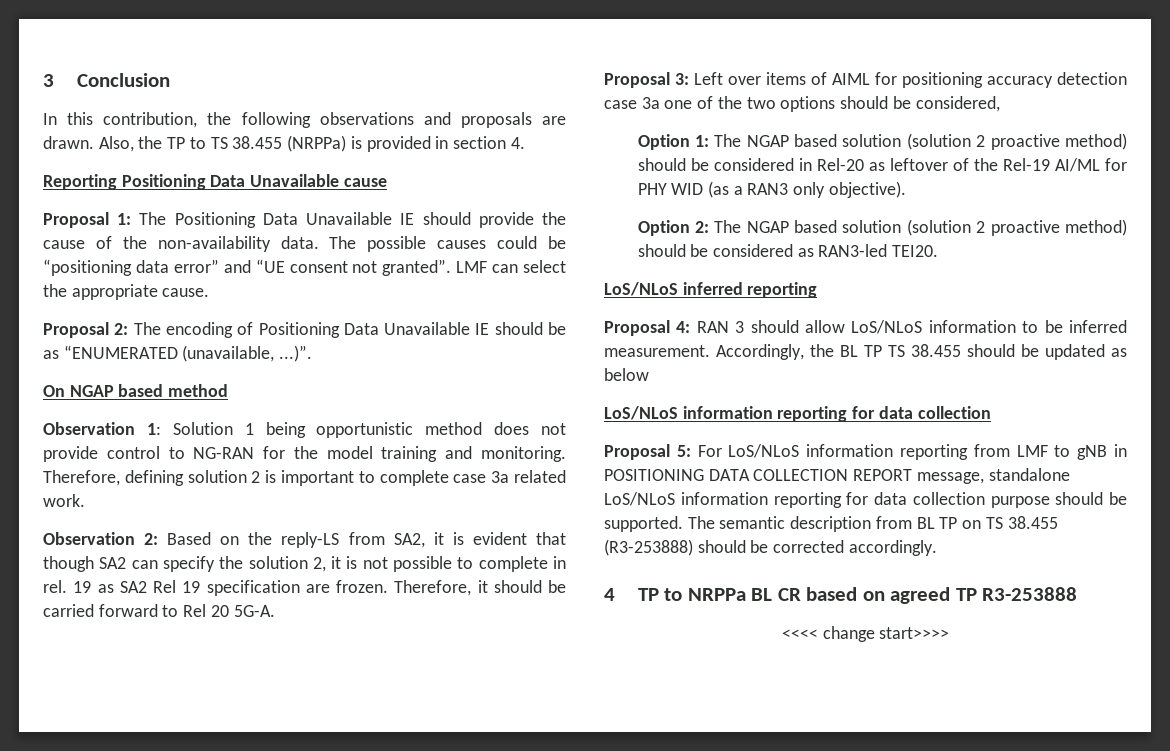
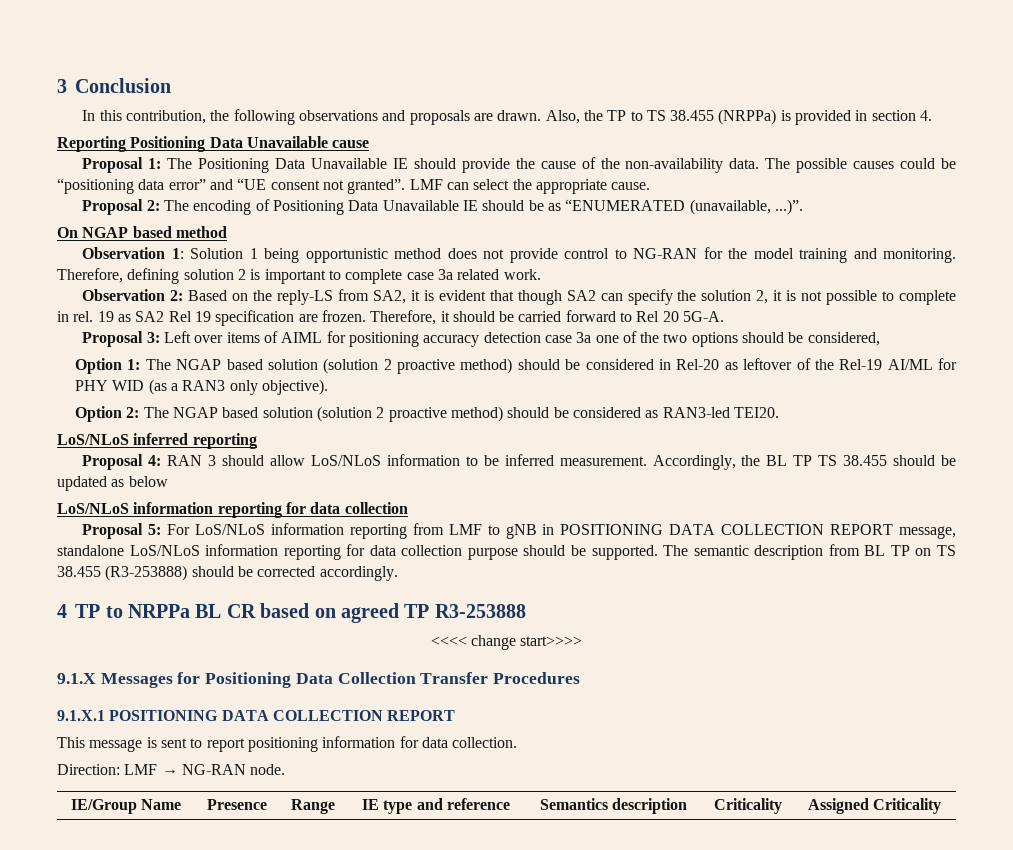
+ 9.1.X Messages for Positioning Data Collection Transfer Procedures
+ 9.1.X.1 POSITIONING DATA COLLECTION REPORT
+ This message is sent to report positioning information for data collection.
+ Direction: LMF → NG-RAN node.
+ IE/Group Name | Presence | Range | IE type and reference | Semantics description | Criticality | Assigned Criticality

